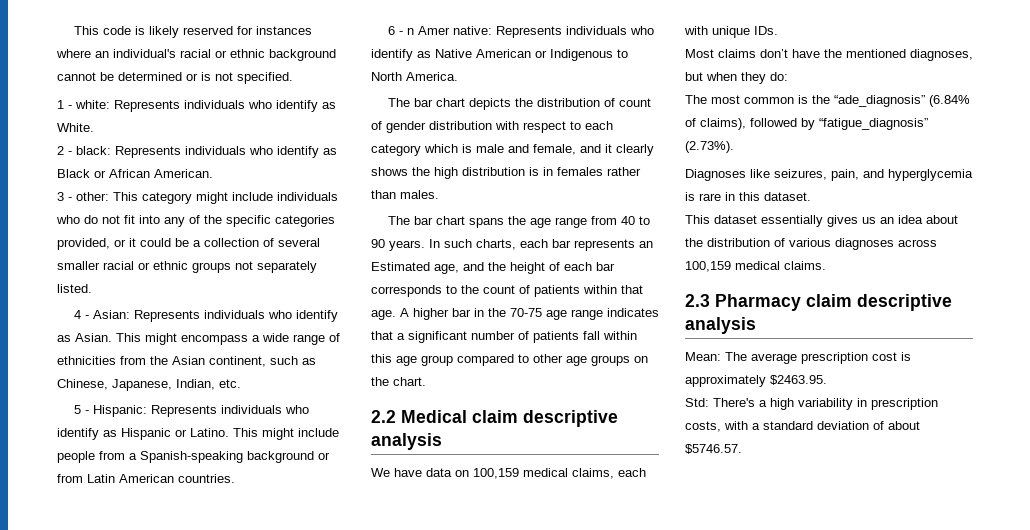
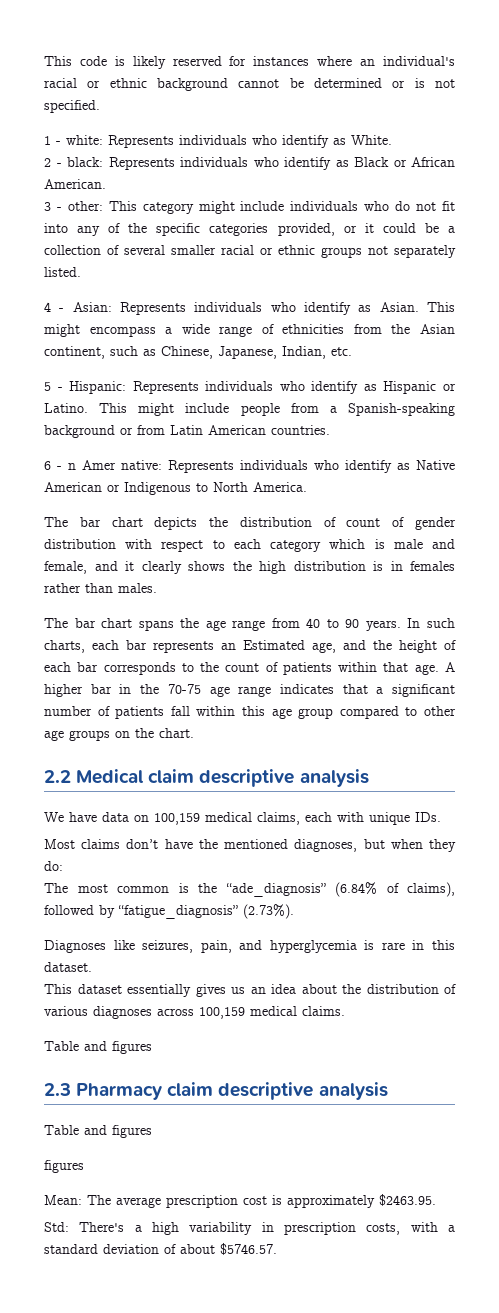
  This dataset essentially gives us an idea about the distribution of various diagnoses across 100,159 medical claims.
+ Table and figures
  2.3 Pharmacy claim descriptive analysis
+ Table and figures
+ figures

